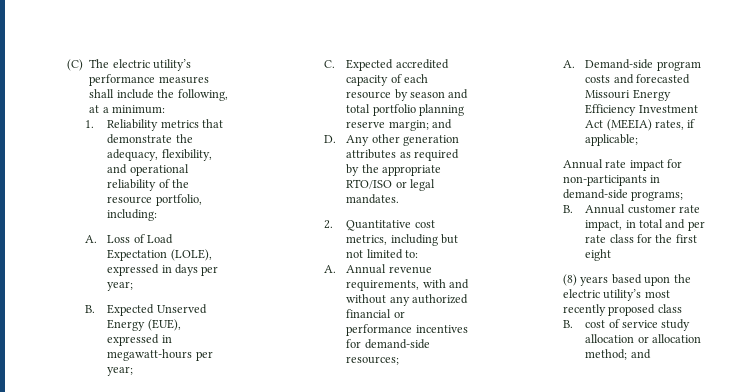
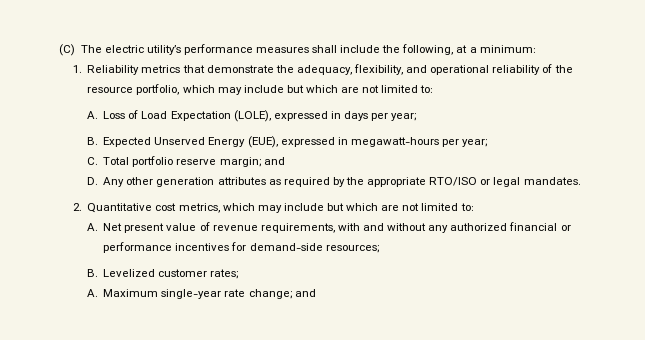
- 1. Reliability metrics that demonstrate the adequacy, flexibility, and operational reliability of the resource portfolio, including:
+ 1. Reliability metrics that demonstrate the adequacy, flexibility, and operational reliability of the resource portfolio, which may include but which are not limited to:
- C. Expected accredited capacity of each resource by season and total portfolio planning reserve margin; and
+ C. Total portfolio reserve margin; and
- 2. Quantitative cost metrics, including but not limited to:
- A. Annual revenue requirements, with and without any authorized financial or performance incentives for demand-side resources;
+ 2. Quantitative cost metrics, which may include but which are not limited to:
+ A. Net present value of revenue requirements, with and without any authorized financial or performance incentives for demand-side resources;
- A. Demand-side program costs and forecasted Missouri Energy Efficiency Investment Act (MEEIA) rates, if applicable;
- Annual rate impact for non-participants in demand-side programs;
- B. Annual customer rate impact, in total and per rate class for the first eight
- (8) years based upon the electric utility’s most recently proposed class
- B. cost of service study allocation or allocation method; and
+ B. Levelized customer rates;
+ A. Maximum single-year rate change; and

